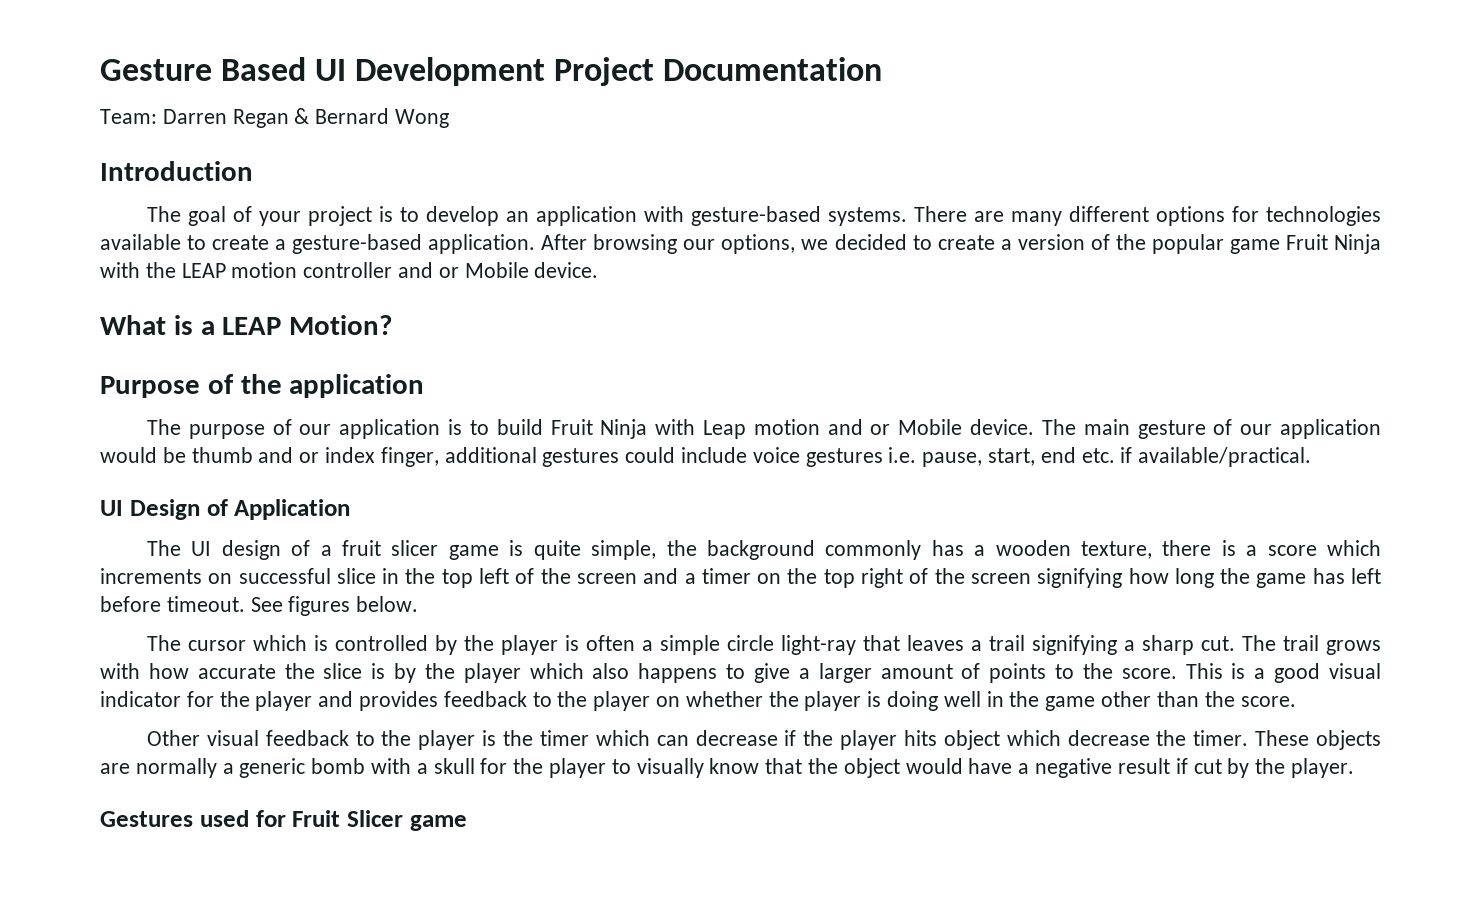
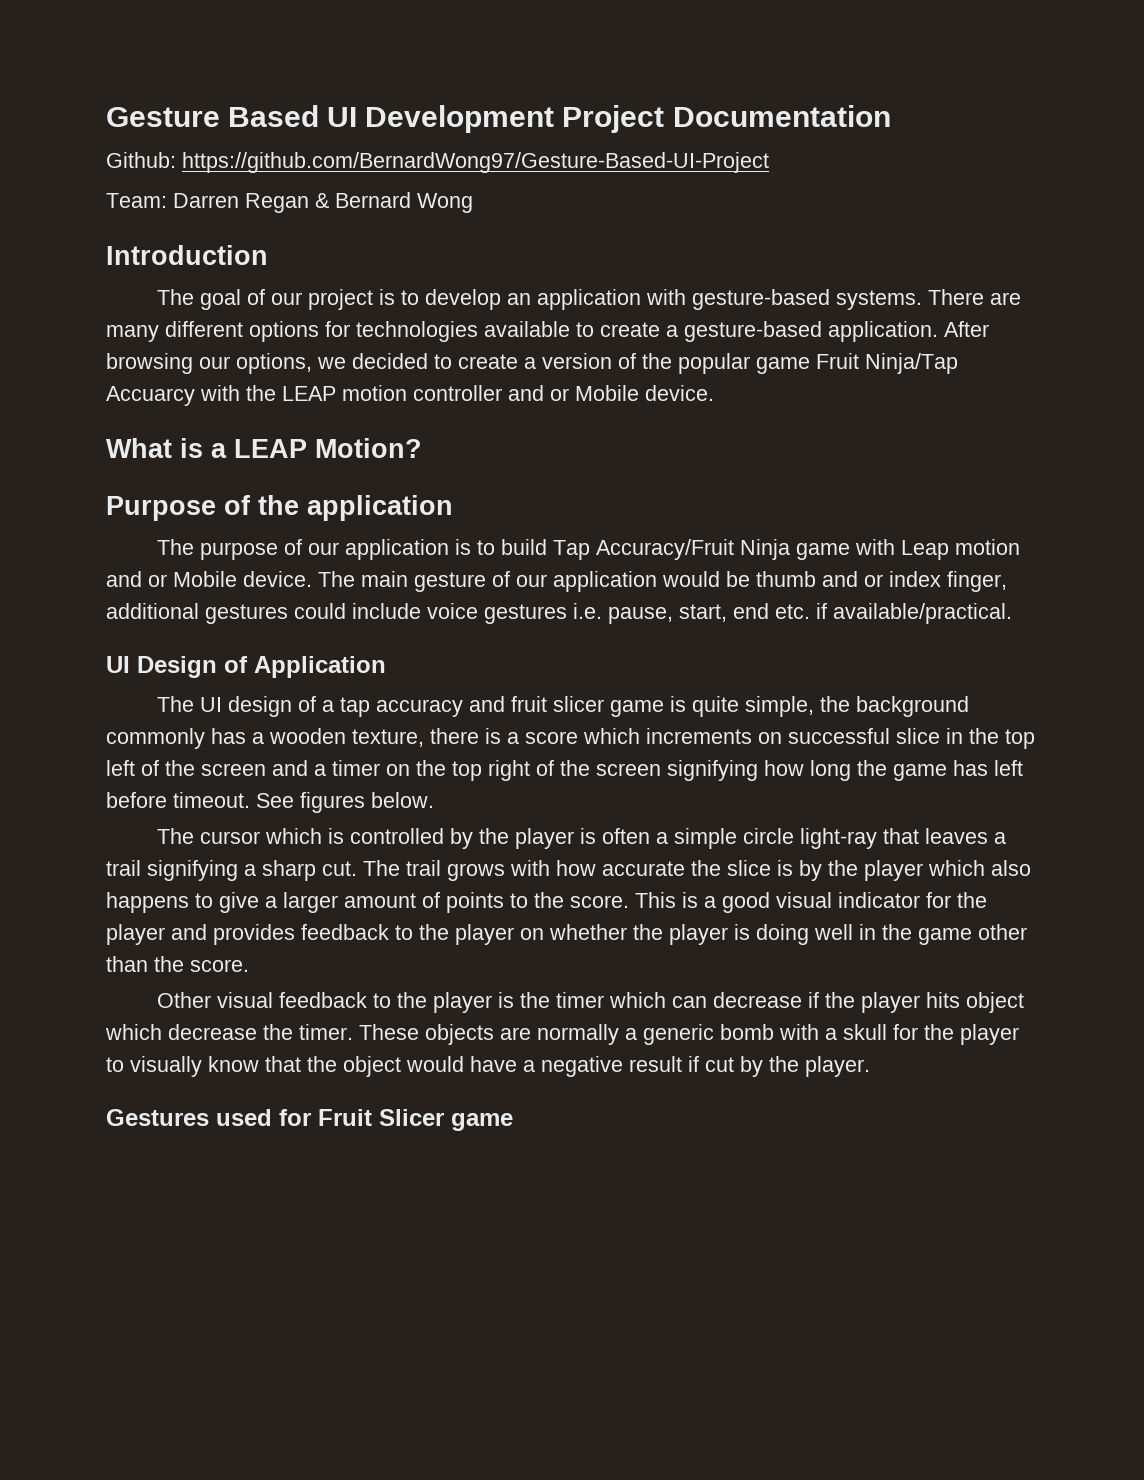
+ Github: https://github.com/BernardWong97/Gesture-Based-UI-Project
- The goal of your project is to develop an application with gesture-based systems.
+ The goal of our project is to develop an application with gesture-based systems.
- After browsing our options, we decided to create a version of the popular game Fruit Ninja with the LEAP motion controller and or Mobile device.
+ After browsing our options, we decided to create a version of the popular game Fruit Ninja/Tap Accuarcy with the LEAP motion controller and or Mobile device.
- The purpose of our application is to build Fruit Ninja with Leap motion and or Mobile device.
+ The purpose of our application is to build Tap Accuracy/Fruit Ninja game with Leap motion and or Mobile device.
- The UI design of a fruit slicer game is quite simple, the background commonly has a wooden texture, there is a score which increments on successful slice in the top left of the screen and a timer on the top right of the screen signifying how long the game has left before timeout.
+ The UI design of a tap accuracy and fruit slicer game is quite simple, the background commonly has a wooden texture, there is a score which increments on successful slice in the top left of the screen and a timer on the top right of the screen signifying how long the game has left before timeout.

